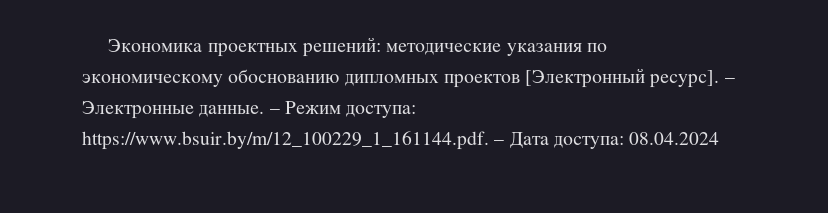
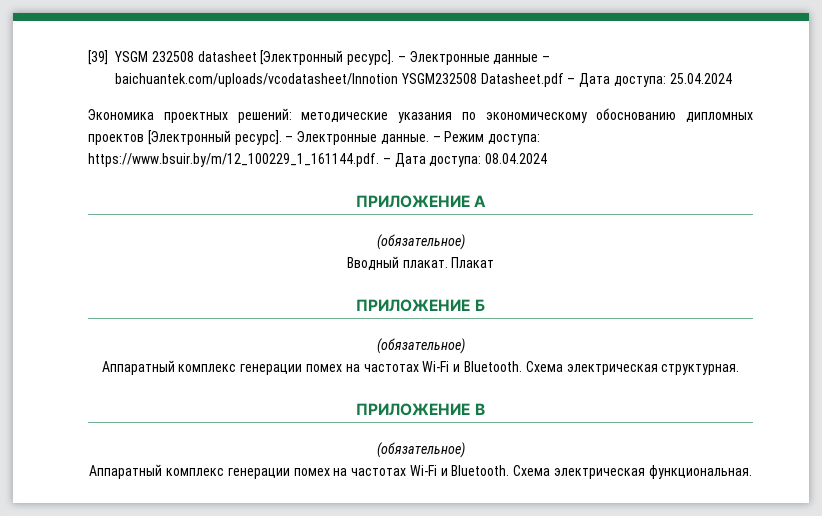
+ [39] YSGM 232508 datasheet [Электронный ресурс]. – Электронные данные – baichuantek.com/uploads/vcodatasheet/Innotion YSGM232508 Datasheet.pdf – Дата доступа: 25.04.2024
+ ПРИЛОЖЕНИЕ А
+ (обязательное)
+ Вводный плакат. Плакат
+ ПРИЛОЖЕНИЕ Б
+ (обязательное)
+ Аппаратный комплекс генерации помех на частотах Wi-Fi и Bluetooth. Схема электрическая структурная.
+ ПРИЛОЖЕНИЕ В
+ (обязательное)
+ Аппаратный комплекс генерации помех на частотах Wi-Fi и Bluetooth. Схема электрическая функциональная.

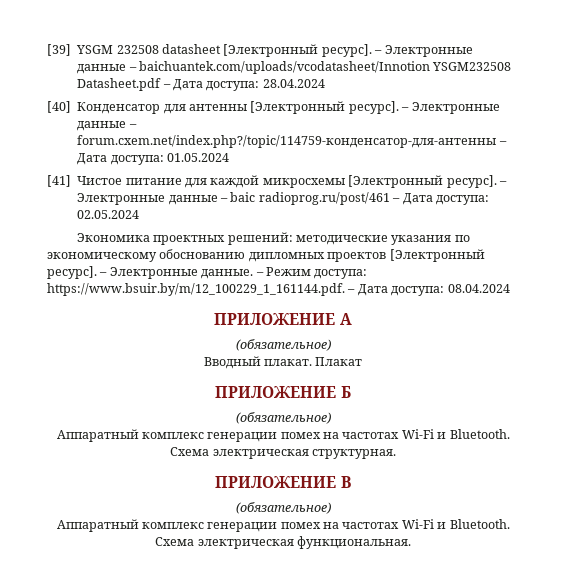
- – Электронные данные – baichuantek.com/uploads/vcodatasheet/Innotion YSGM232508 Datasheet.pdf – Дата доступа: 25.04.2024
+ – Электронные данные – baichuantek.com/uploads/vcodatasheet/Innotion YSGM232508 Datasheet.pdf – Дата доступа: 28.04.2024
+ [40] Конденсатор для антенны [Электронный ресурс]. – Электронные данные – forum.cxem.net/index.php?/topic/114759-конденсатор-для-антенны – Дата доступа: 01.05.2024
+ [41] Чистое питание для каждой микросхемы [Электронный ресурс]. – Электронные данные – baic radioprog.ru/post/461 – Дата доступа: 02.05.2024

